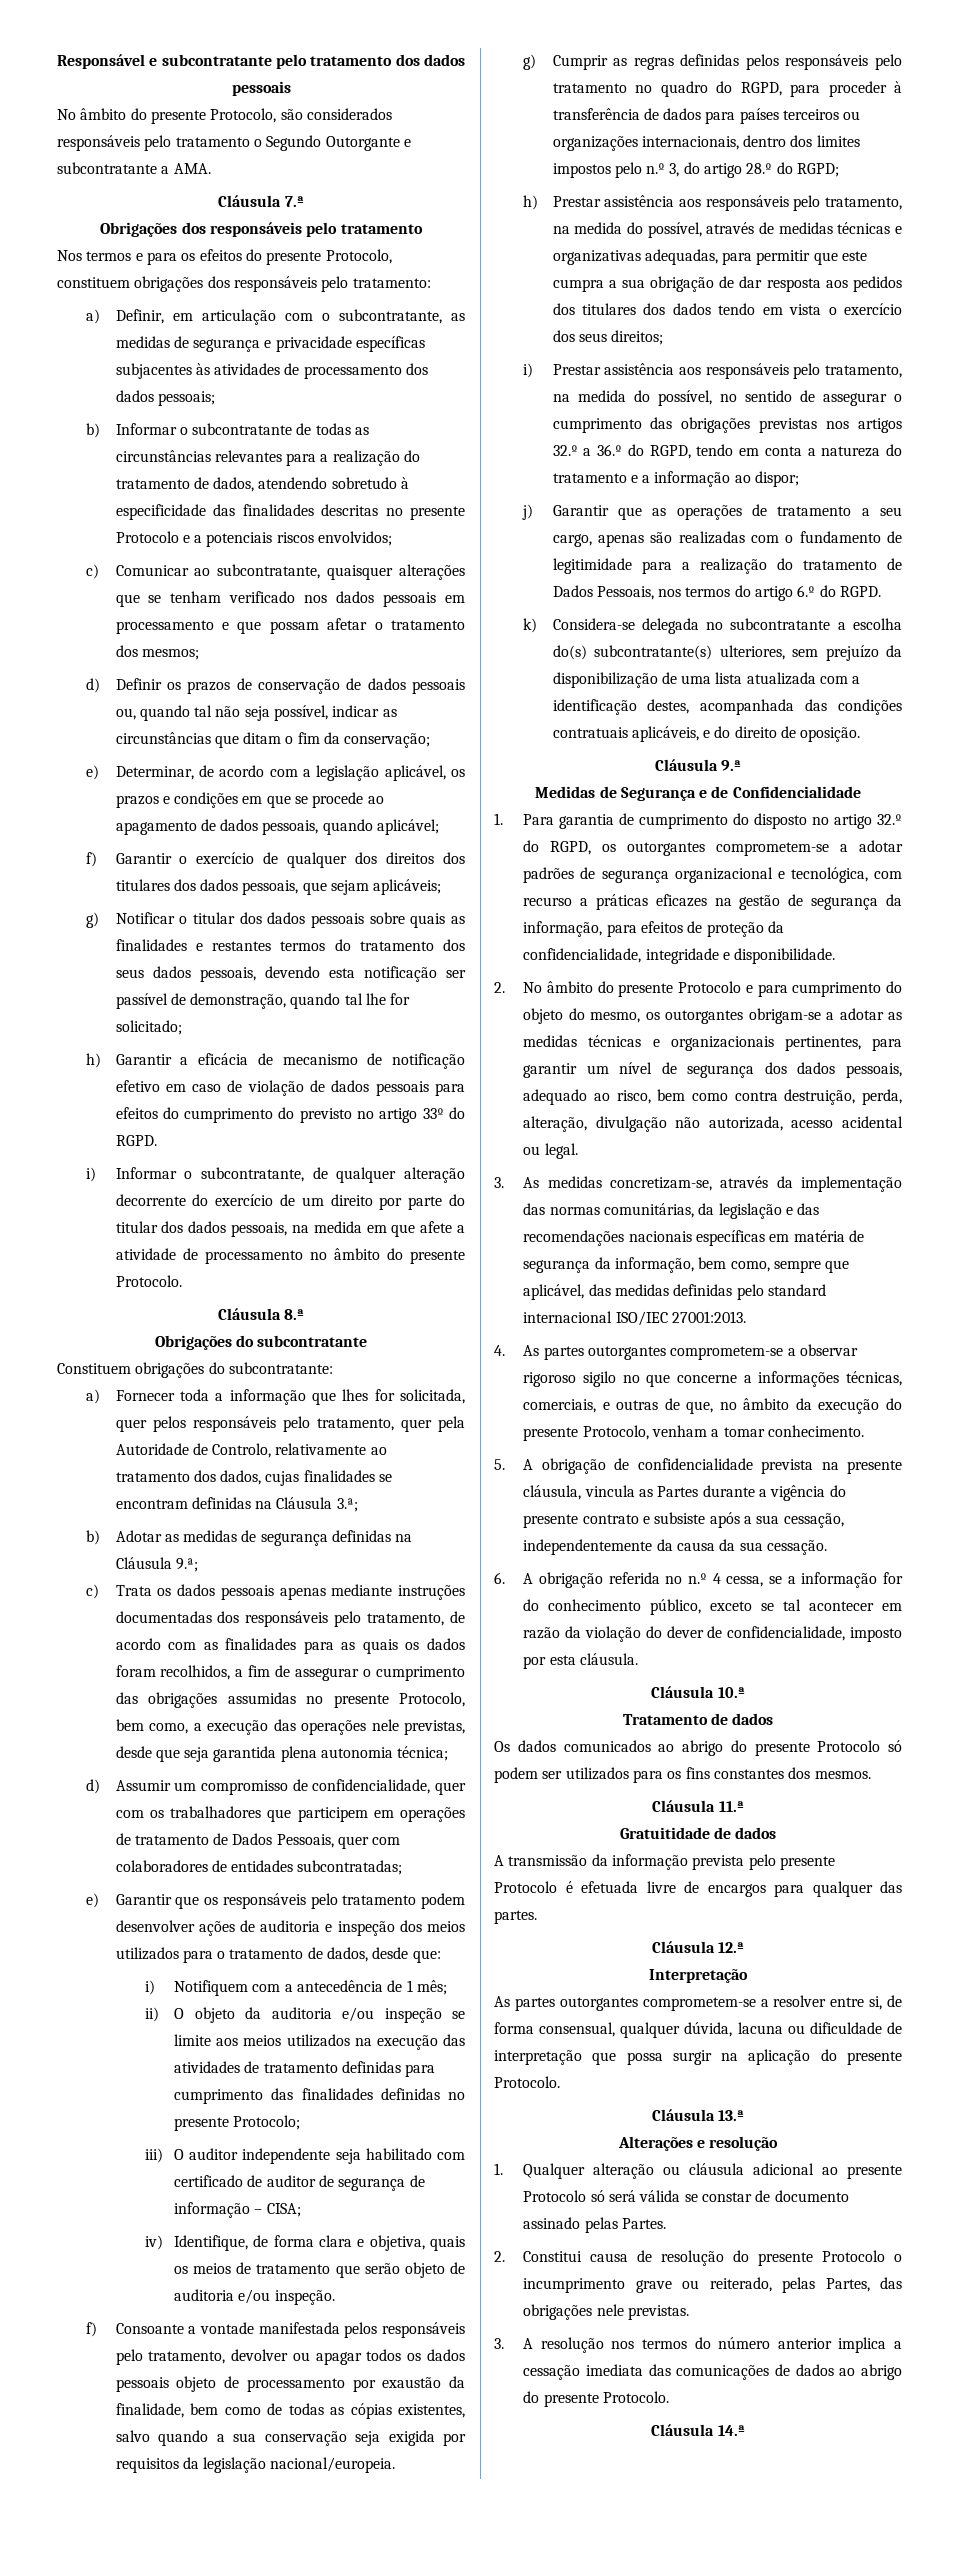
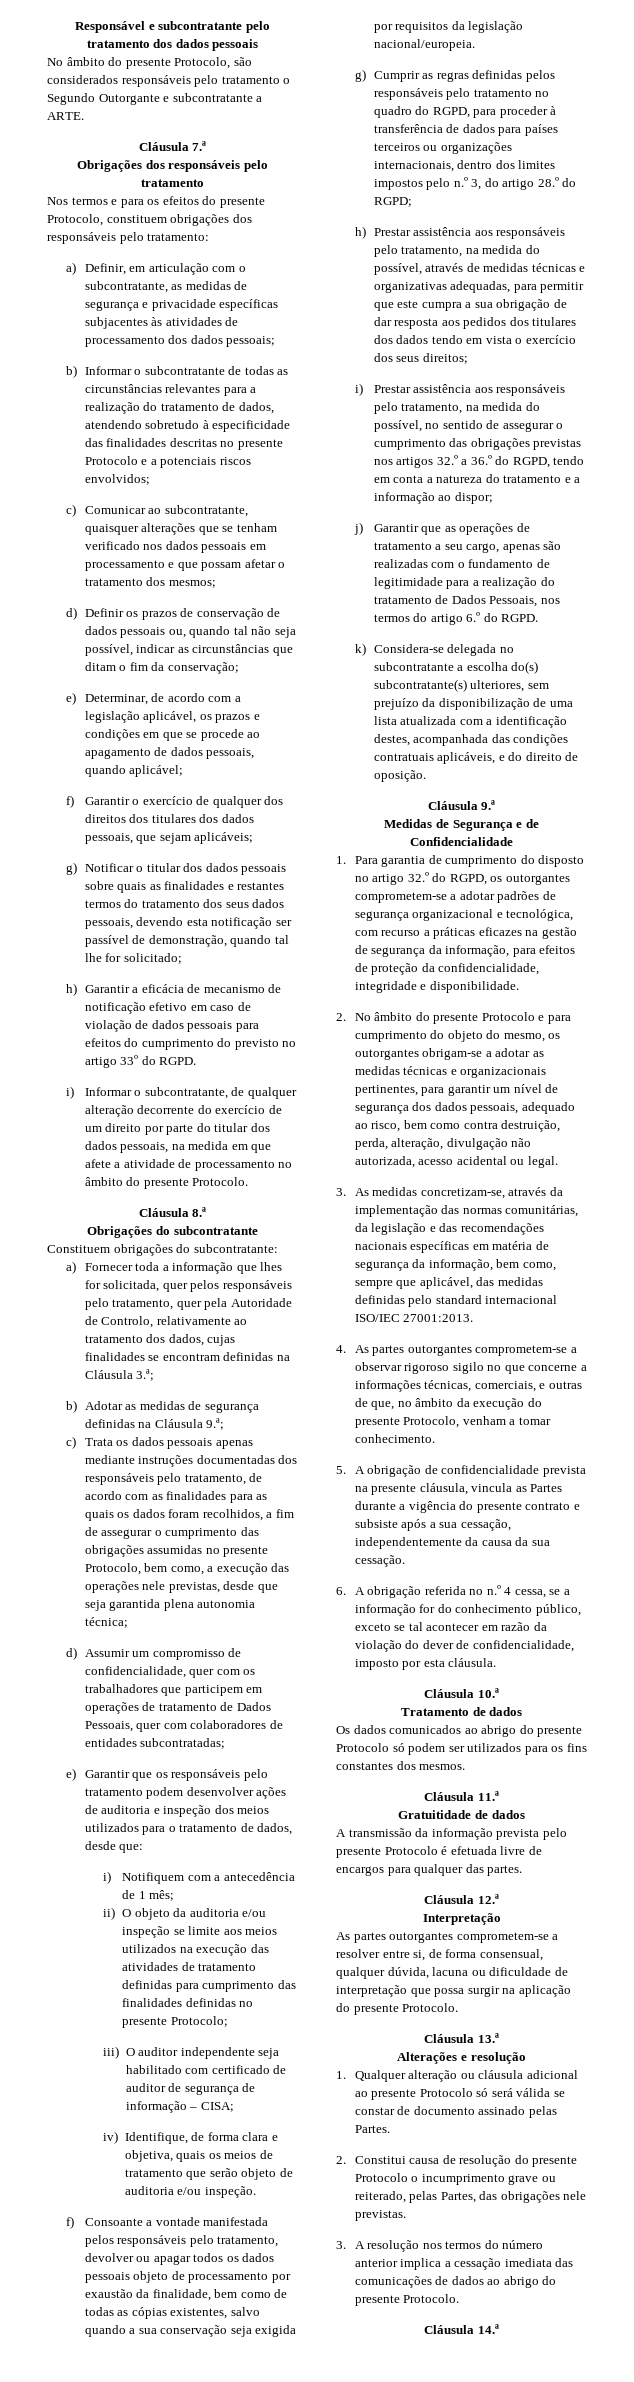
- No âmbito do presente Protocolo, são considerados responsáveis pelo tratamento o Segundo Outorgante e subcontratante a AMA.
+ No âmbito do presente Protocolo, são considerados responsáveis pelo tratamento o Segundo Outorgante e subcontratante a ARTE.

